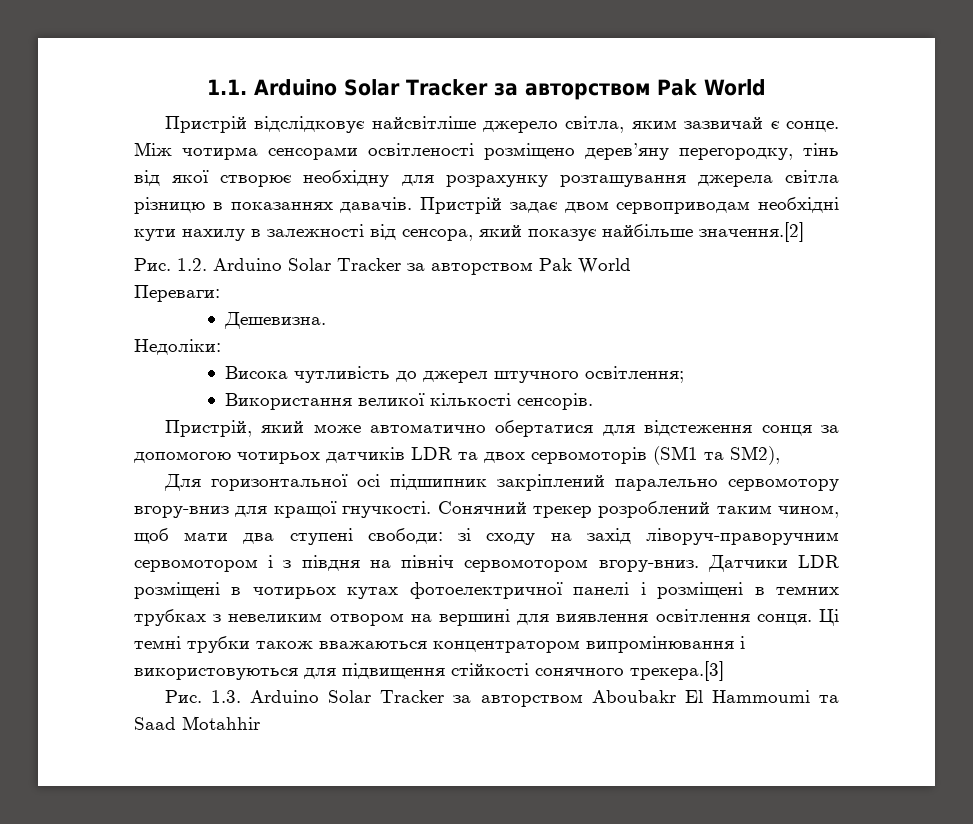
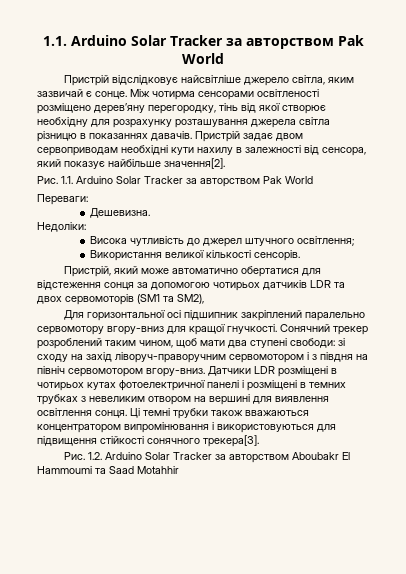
- Пристрій задає двом сервоприводам необхідні кути нахилу в залежності від сенсора, який показує найбільше значення.[2]
- Рис. 1.2. Arduino Solar Tracker за авторством Pak World
+ Пристрій задає двом сервоприводам необхідні кути нахилу в залежності від сенсора, який показує найбільше значення[2].
+ Рис. 1.1. Arduino Solar Tracker за авторством Pak World
- Ці темні трубки також вважаються концентратором випромінювання і використовуються для підвищення стійкості сонячного трекера.[3]
- Рис. 1.3. Arduino Solar Tracker за авторством Aboubakr El Hammoumi та Saad Motahhir
+ Ці темні трубки також вважаються концентратором випромінювання і використовуються для підвищення стійкості сонячного трекера[3].
+ Рис. 1.2. Arduino Solar Tracker за авторством Aboubakr El Hammoumi та Saad Motahhir

